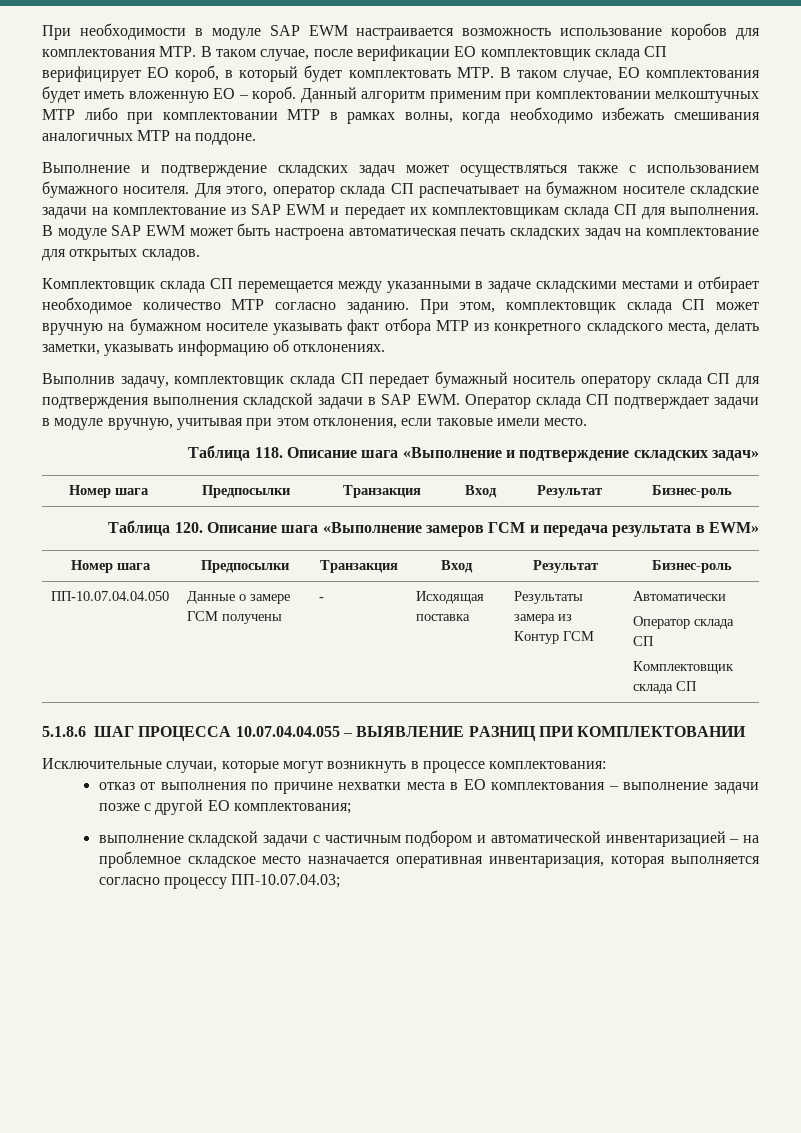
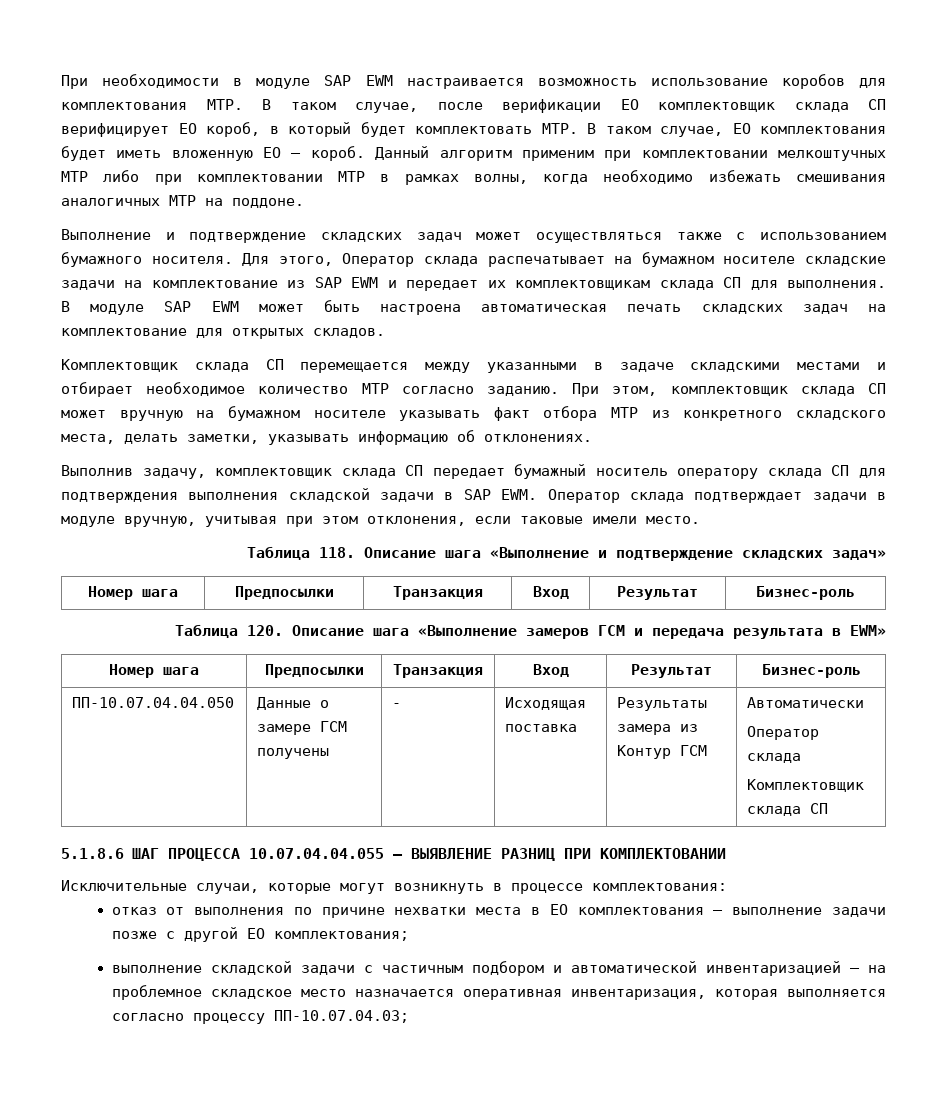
- Для этого, оператор склада СП распечатывает на бумажном носителе складские задачи на комплектование из SAP EWM и передает их комплектовщикам склада СП для выполнения.
+ Для этого, Оператор склада распечатывает на бумажном носителе складские задачи на комплектование из SAP EWM и передает их комплектовщикам склада СП для выполнения.
- Выполнив задачу, комплектовщик склада СП передает бумажный носитель оператору склада СП для подтверждения выполнения складской задачи в SAP EWM. Оператор склада СП подтверждает задачи в модуле вручную, учитывая при этом отклонения, если таковые имели место.
+ Выполнив задачу, комплектовщик склада СП передает бумажный носитель оператору склада СП для подтверждения выполнения складской задачи в SAP EWM. Оператор склада подтверждает задачи в модуле вручную, учитывая при этом отклонения, если таковые имели место.
  ПП-10.07.04.04.050 | Данные о замере ГСМ получены | - | Исходящая поставка | Результаты замера из Контур ГСМ | Автоматически
- Оператор склада СП
+ Оператор склада

